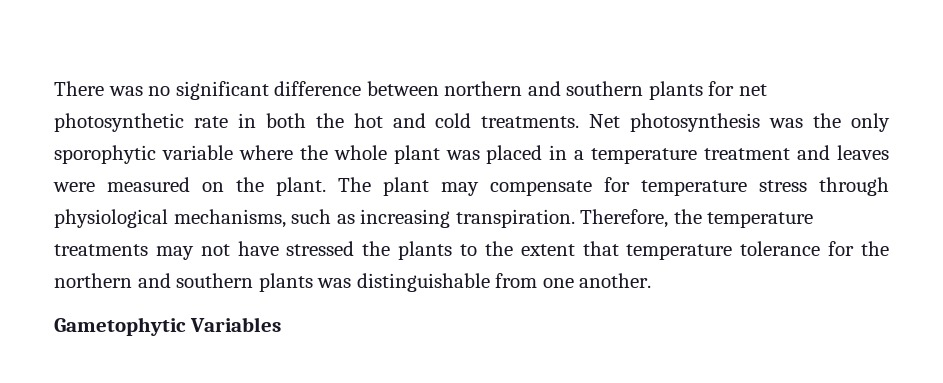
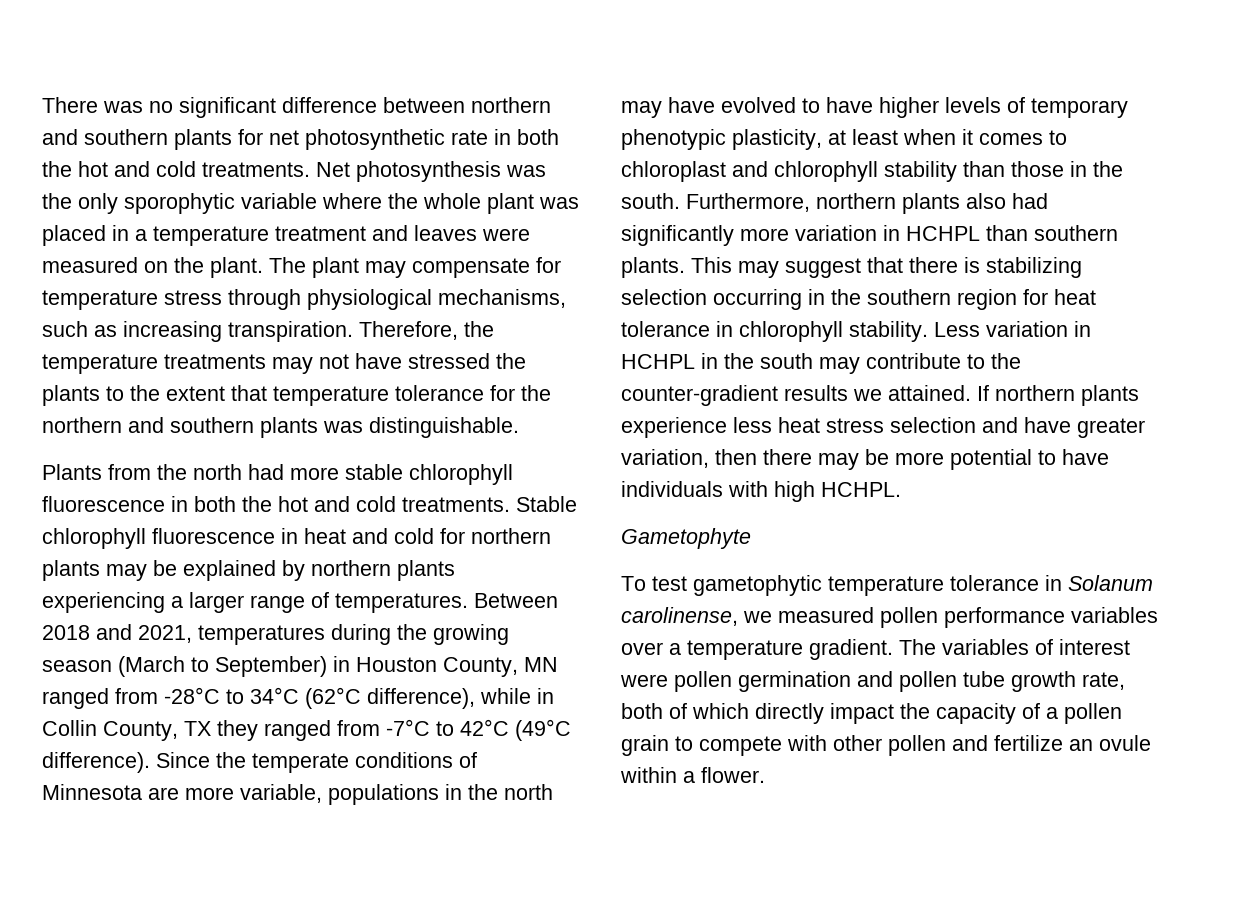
- Therefore, the temperature treatments may not have stressed the plants to the extent that temperature tolerance for the northern and southern plants was distinguishable from one another.
- Gametophytic Variables
+ Therefore, the temperature treatments may not have stressed the plants to the extent that temperature tolerance for the northern and southern plants was distinguishable.
+ Plants from the north had more stable chlorophyll fluorescence in both the hot and cold treatments. Stable chlorophyll fluorescence in heat and cold for northern plants may be explained by northern plants experiencing a larger range of temperatures. Between 2018 and 2021, temperatures during the growing season (March to September) in Houston County, MN ranged from -28°C to 34°C (62°C difference), while in Collin County, TX they ranged from -7°C to 42°C (49°C difference). Since the temperate conditions of Minnesota are more variable, populations in the north may have evolved to have higher levels of temporary phenotypic plasticity, at least when it comes to chloroplast and chlorophyll stability than those in the south. Furthermore, northern plants also had significantly more variation in HCHPL than southern plants. This may suggest that there is stabilizing selection occurring in the southern region for heat tolerance in chlorophyll stability. Less variation in HCHPL in the south may contribute to the counter-gradient results we attained. If northern plants experience less heat stress selection and have greater variation, then there may be more potential to have individuals with high HCHPL.
+ Gametophyte
+ To test gametophytic temperature tolerance in Solanum carolinense, we measured pollen performance variables over a temperature gradient. The variables of interest were pollen germination and pollen tube growth rate, both of which directly impact the capacity of a pollen grain to compete with other pollen and fertilize an ovule within a flower.

